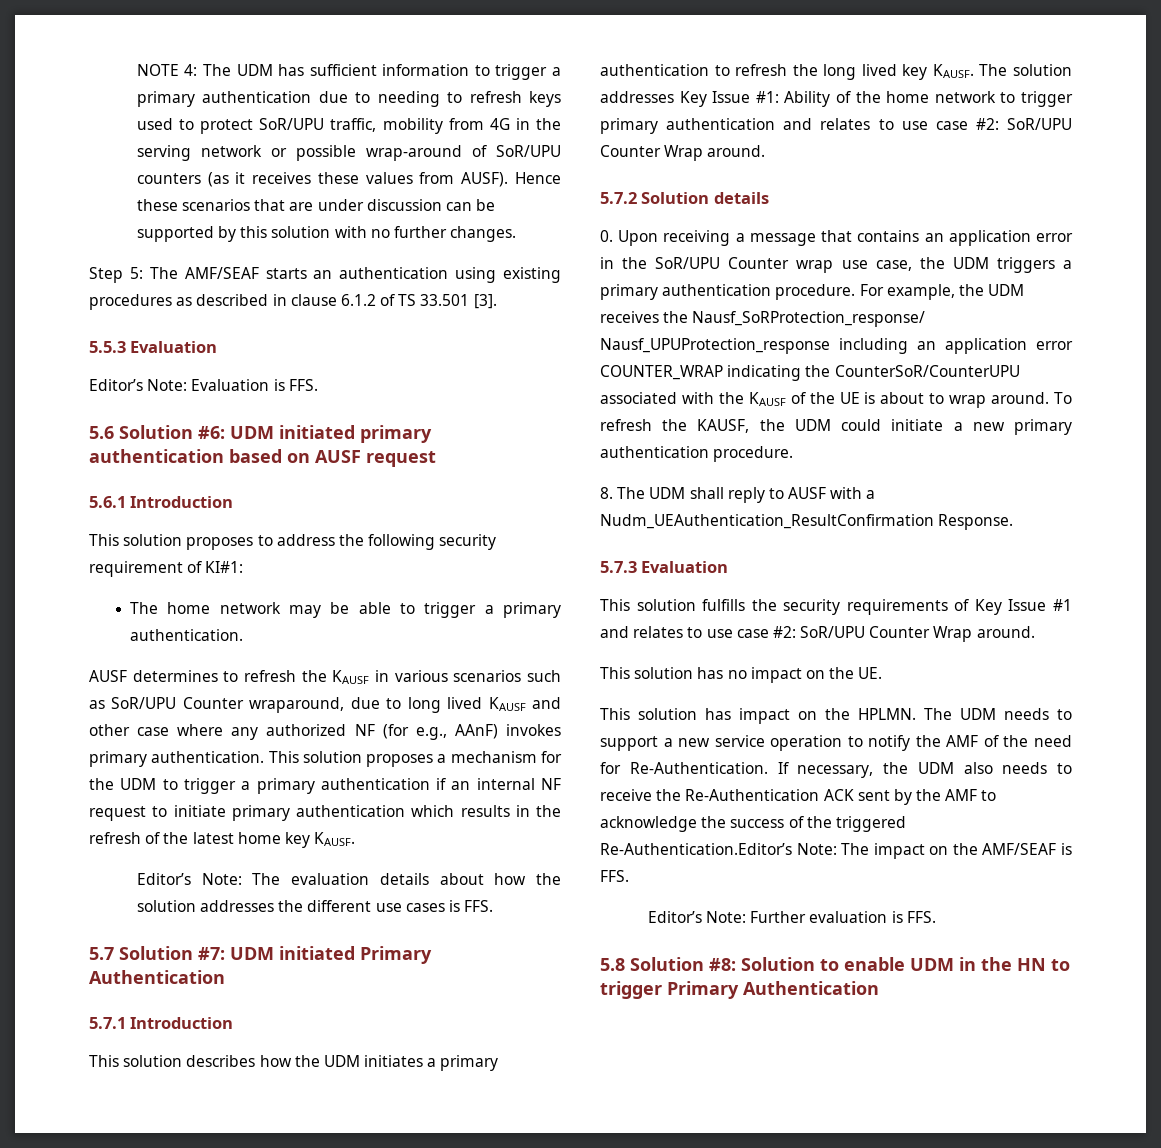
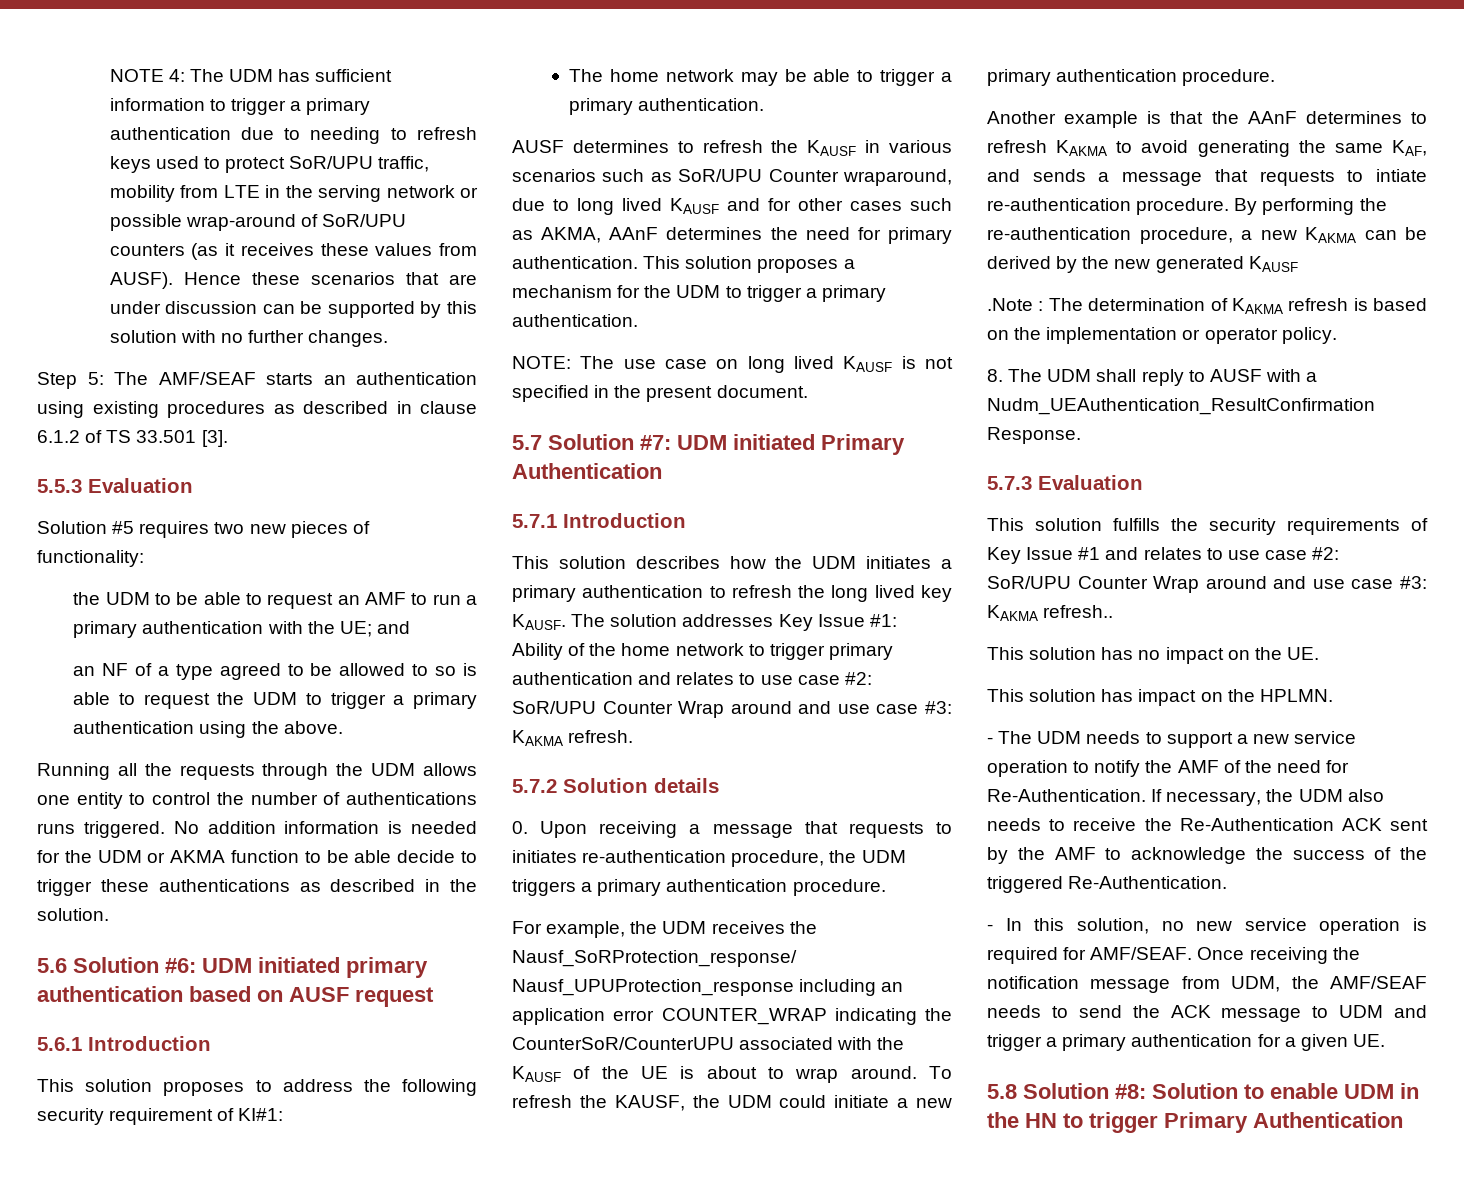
- NOTE 4: The UDM has sufficient information to trigger a primary authentication due to needing to refresh keys used to protect SoR/UPU traffic, mobility from 4G in the serving network or possible wrap-around of SoR/UPU counters (as it receives these values from AUSF).
+ NOTE 4: The UDM has sufficient information to trigger a primary authentication due to needing to refresh keys used to protect SoR/UPU traffic, mobility from LTE in the serving network or possible wrap-around of SoR/UPU counters (as it receives these values from AUSF).
- Editor’s Note: Evaluation is FFS.
+ Solution #5 requires two new pieces of functionality:
+ the UDM to be able to request an AMF to run a primary authentication with the UE; and
+ an NF of a type agreed to be allowed to so is able to request the UDM to trigger a primary authentication using the above.
+ Running all the requests through the UDM allows one entity to control the number of authentications runs triggered. No addition information is needed for the UDM or AKMA function to be able decide to trigger these authentications as described in the solution.
- AUSF determines to refresh the KAUSF in various scenarios such as SoR/UPU Counter wraparound, due to long lived KAUSF and other case where any authorized NF (for e.g., AAnF) invokes primary authentication.
+ AUSF determines to refresh the KAUSF in various scenarios such as SoR/UPU Counter wraparound, due to long lived KAUSF and for other cases such as AKMA, AAnF determines the need for primary authentication.
- This solution proposes a mechanism for the UDM to trigger a primary authentication if an internal NF request to initiate primary authentication which results in the refresh of the latest home key KAUSF.
- Editor’s Note: The evaluation details about how the solution addresses the different use cases is FFS.
+ This solution proposes a mechanism for the UDM to trigger a primary authentication.
+ NOTE: The use case on long lived KAUSF is not specified in the present document.
- The solution addresses Key Issue #1: Ability of the home network to trigger primary authentication and relates to use case #2: SoR/UPU Counter Wrap around.
+ The solution addresses Key Issue #1: Ability of the home network to trigger primary authentication and relates to use case #2: SoR/UPU Counter Wrap around and use case #3: KAKMA refresh.
- 0. Upon receiving a message that contains an application error in the SoR/UPU Counter wrap use case, the UDM triggers a primary authentication procedure. For example, the UDM receives the Nausf_SoRProtection_response/ Nausf_UPUProtection_response including an application error COUNTER_WRAP indicating the CounterSoR/CounterUPU associated with the KAUSF of the UE is about to wrap around.
+ 0. Upon receiving a message that requests to initiates re-authentication procedure, the UDM triggers a primary authentication procedure.
+ For example, the UDM receives the Nausf_SoRProtection_response/ Nausf_UPUProtection_response including an application error COUNTER_WRAP indicating the CounterSoR/CounterUPU associated with the KAUSF of the UE is about to wrap around.
+ Another example is that the AAnF determines to refresh KAKMA to avoid generating the same KAF, and sends a message that requests to intiate re-authentication procedure. By performing the re-authentication procedure, a new KAKMA can be derived by the new generated KAUSF
+ .Note : The determination of KAKMA refresh is based on the implementation or operator policy.
- This solution fulfills the security requirements of Key Issue #1 and relates to use case #2: SoR/UPU Counter Wrap around.
+ This solution fulfills the security requirements of Key Issue #1 and relates to use case #2: SoR/UPU Counter Wrap around and use case #3: KAKMA refresh..
- This solution has impact on the HPLMN. The UDM needs to support a new service operation to notify the AMF of the need for Re-Authentication.
+ This solution has impact on the HPLMN.
+ - The UDM needs to support a new service operation to notify the AMF of the need for Re-Authentication.
- If necessary, the UDM also needs to receive the Re-Authentication ACK sent by the AMF to acknowledge the success of the triggered Re-Authentication.Editor’s Note: The impact on the AMF/SEAF is FFS.
- Editor’s Note: Further evaluation is FFS.
+ If necessary, the UDM also needs to receive the Re-Authentication ACK sent by the AMF to acknowledge the success of the triggered Re-Authentication.
+ - In this solution, no new service operation is required for AMF/SEAF. Once receiving the notification message from UDM, the AMF/SEAF needs to send the ACK message to UDM and trigger a primary authentication for a given UE.

